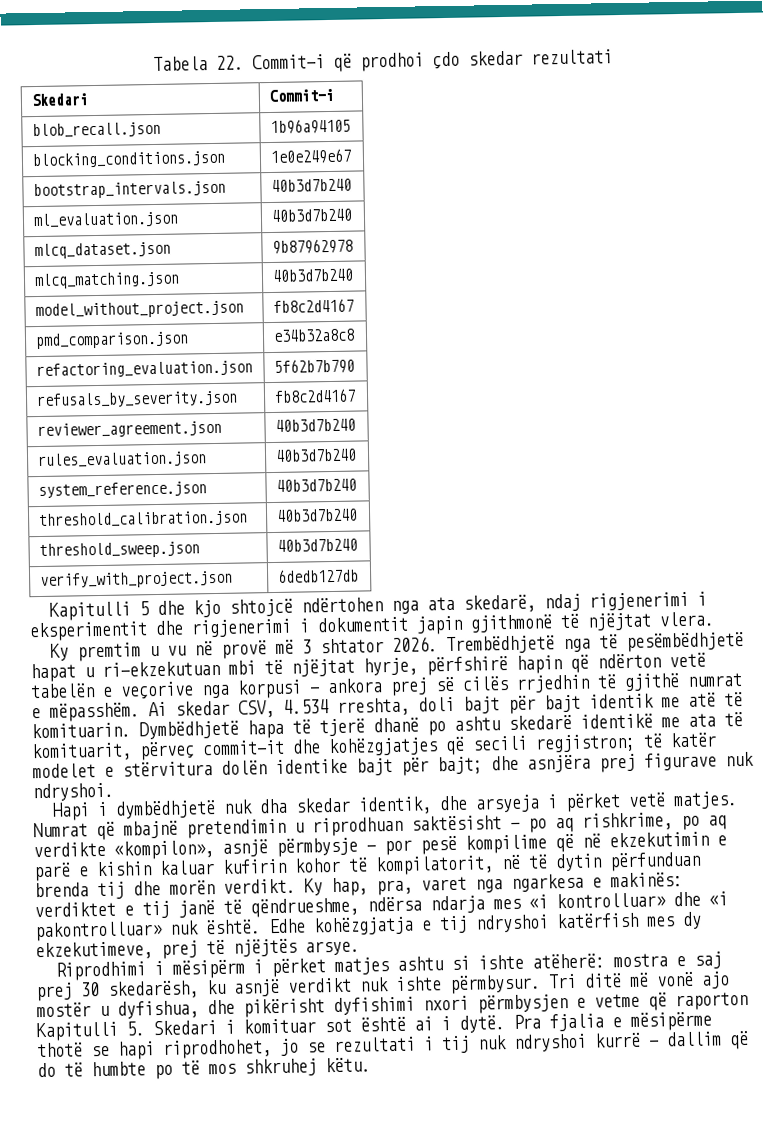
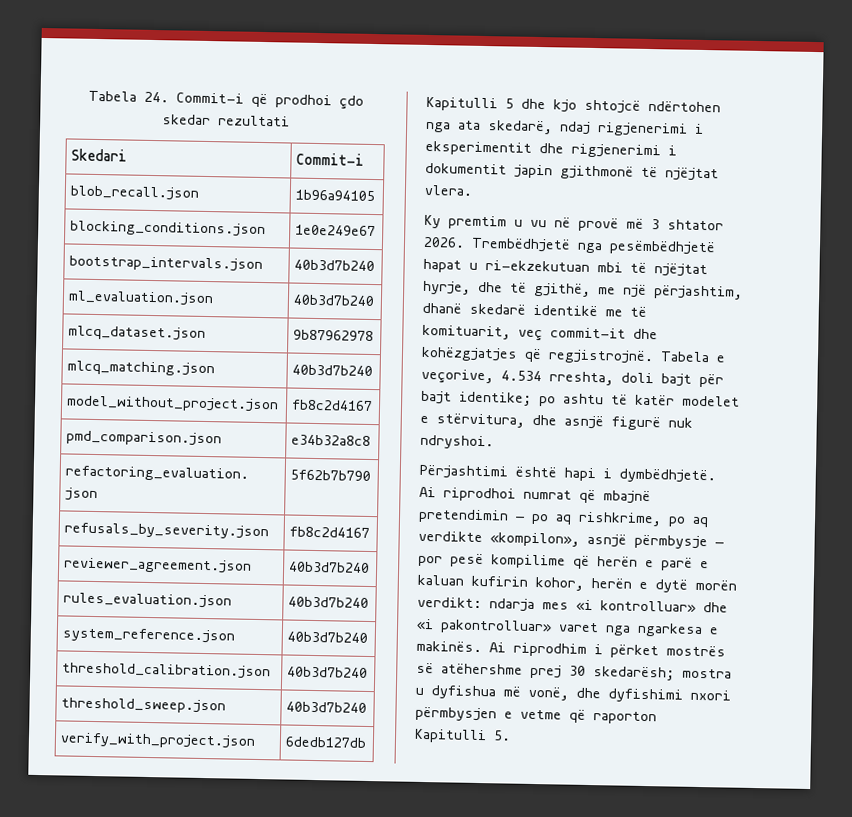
- Tabela 22. Commit-i që prodhoi çdo skedar rezultati
+ Tabela 24. Commit-i që prodhoi çdo skedar rezultati
- Trembëdhjetë nga të pesëmbëdhjetë hapat u ri-ekzekutuan mbi të njëjtat hyrje, përfshirë hapin që ndërton vetë tabelën e veçorive nga korpusi — ankora prej së cilës rrjedhin të gjithë numrat e mëpasshëm. Ai skedar CSV, 4.534 rreshta, doli bajt për bajt identik me atë të komituarin. Dymbëdhjetë hapa të tjerë dhanë po ashtu skedarë identikë me ata të komituarit, përveç commit-it dhe kohëzgjatjes që secili regjistron; të katër modelet e stërvitura dolën identike bajt për bajt; dhe asnjëra prej figurave nuk ndryshoi.
- Hapi i dymbëdhjetë nuk dha skedar identik, dhe arsyeja i përket vetë matjes. Numrat që mbajnë pretendimin u riprodhuan saktësisht — po aq rishkrime, po aq verdikte «kompilon», asnjë përmbysje — por pesë kompilime që në ekzekutimin e parë e kishin kaluar kufirin kohor të kompilatorit, në të dytin përfunduan brenda tij dhe morën verdikt. Ky hap, pra, varet nga ngarkesa e makinës: verdiktet e tij janë të qëndrueshme, ndërsa ndarja mes «i kontrolluar» dhe «i pakontrolluar» nuk është. Edhe kohëzgjatja e tij ndryshoi katërfish mes dy ekzekutimeve, prej të njëjtës arsye.
- Riprodhimi i mësipërm i përket matjes ashtu si ishte atëherë: mostra e saj prej 30 skedarësh, ku asnjë verdikt nuk ishte përmbysur. Tri ditë më vonë ajo mostër u dyfishua, dhe pikërisht dyfishimi nxori përmbysjen e vetme që raporton Kapitulli 5. Skedari i komituar sot është ai i dytë. Pra fjalia e mësipërme thotë se hapi riprodhohet, jo se rezultati i tij nuk ndryshoi kurrë — dallim që do të humbte po të mos shkruhej këtu.
+ Trembëdhjetë nga pesëmbëdhjetë hapat u ri-ekzekutuan mbi të njëjtat hyrje, dhe të gjithë, me një përjashtim, dhanë skedarë identikë me të komituarit, veç commit-it dhe kohëzgjatjes që regjistrojnë. Tabela e veçorive, 4.534 rreshta, doli bajt për bajt identike; po ashtu të katër modelet e stërvitura, dhe asnjë figurë nuk ndryshoi.
+ Përjashtimi është hapi i dymbëdhjetë. Ai riprodhoi numrat që mbajnë pretendimin — po aq rishkrime, po aq verdikte «kompilon», asnjë përmbysje — por pesë kompilime që herën e parë e kaluan kufirin kohor, herën e dytë morën verdikt: ndarja mes «i kontrolluar» dhe «i pakontrolluar» varet nga ngarkesa e makinës. Ai riprodhim i përket mostrës së atëhershme prej 30 skedarësh; mostra u dyfishua më vonë, dhe dyfishimi nxori përmbysjen e vetme që raporton Kapitulli 5.

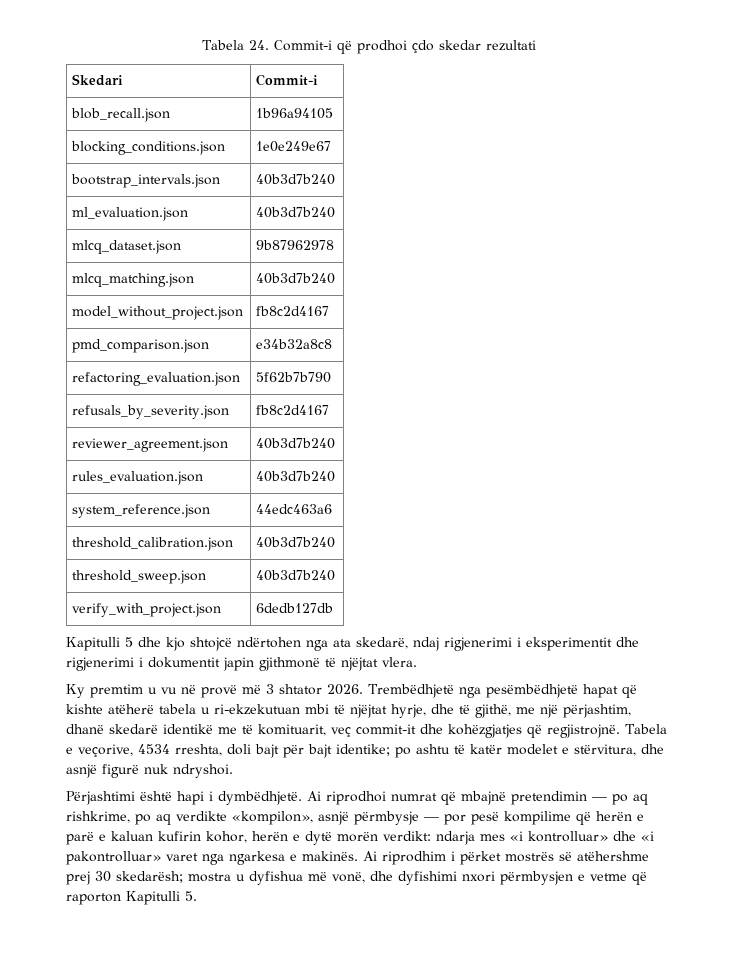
- system_reference.json | 40b3d7b240
+ system_reference.json | 44edc463a6
- Trembëdhjetë nga pesëmbëdhjetë hapat u ri-ekzekutuan mbi të njëjtat hyrje, dhe të gjithë, me një përjashtim, dhanë skedarë identikë me të komituarit, veç commit-it dhe kohëzgjatjes që regjistrojnë.
+ Trembëdhjetë nga pesëmbëdhjetë hapat që kishte atëherë tabela u ri-ekzekutuan mbi të njëjtat hyrje, dhe të gjithë, me një përjashtim, dhanë skedarë identikë me të komituarit, veç commit-it dhe kohëzgjatjes që regjistrojnë.
- Tabela e veçorive, 4.534 rreshta, doli bajt për bajt identike; po ashtu të katër modelet e stërvitura, dhe asnjë figurë nuk ndryshoi.
+ Tabela e veçorive, 4534 rreshta, doli bajt për bajt identike; po ashtu të katër modelet e stërvitura, dhe asnjë figurë nuk ndryshoi.

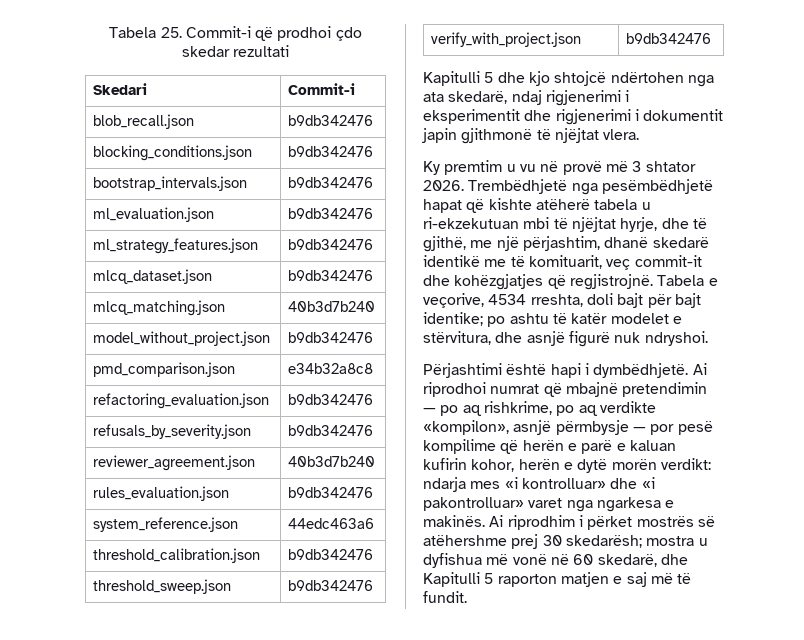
- Tabela 24. Commit-i që prodhoi çdo skedar rezultati
+ Tabela 25. Commit-i që prodhoi çdo skedar rezultati
- blob_recall.json | 1b96a94105
+ blob_recall.json | b9db342476
- blocking_conditions.json | 1e0e249e67
+ blocking_conditions.json | b9db342476
- bootstrap_intervals.json | 40b3d7b240
+ bootstrap_intervals.json | b9db342476
- ml_evaluation.json | 40b3d7b240
+ ml_evaluation.json | b9db342476
+ ml_strategy_features.json | b9db342476
- mlcq_dataset.json | 9b87962978
+ mlcq_dataset.json | b9db342476
- model_without_project.json | fb8c2d4167
+ model_without_project.json | b9db342476
- refactoring_evaluation.json | 5f62b7b790
+ refactoring_evaluation.json | b9db342476
- refusals_by_severity.json | fb8c2d4167
+ refusals_by_severity.json | b9db342476
- rules_evaluation.json | 40b3d7b240
+ rules_evaluation.json | b9db342476
- threshold_calibration.json | 40b3d7b240
+ threshold_calibration.json | b9db342476
- threshold_sweep.json | 40b3d7b240
+ threshold_sweep.json | b9db342476
- verify_with_project.json | 6dedb127db
+ verify_with_project.json | b9db342476
- Ai riprodhim i përket mostrës së atëhershme prej 30 skedarësh; mostra u dyfishua më vonë, dhe dyfishimi nxori përmbysjen e vetme që raporton Kapitulli 5.
+ Ai riprodhim i përket mostrës së atëhershme prej 30 skedarësh; mostra u dyfishua më vonë në 60 skedarë, dhe Kapitulli 5 raporton matjen e saj më të fundit.

